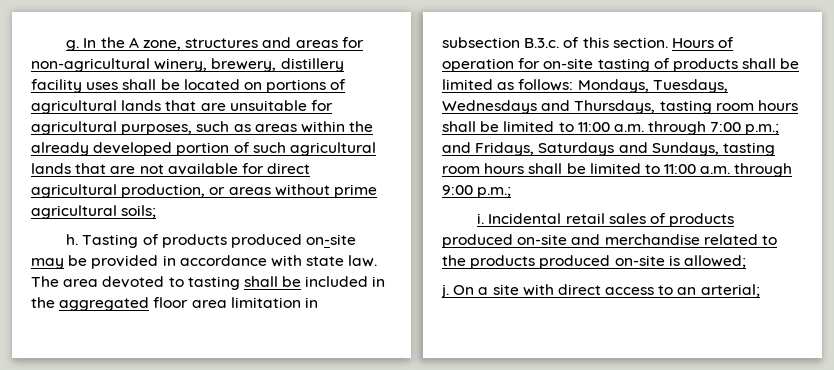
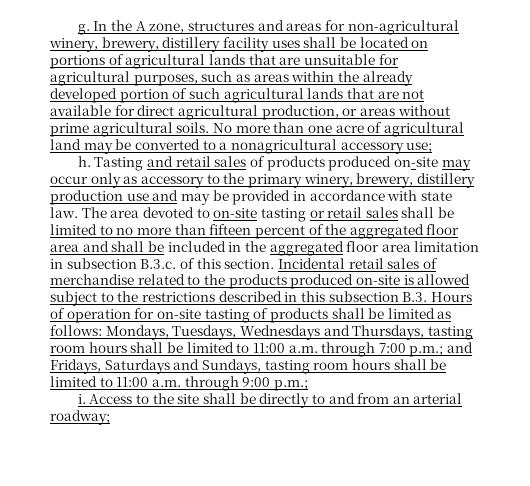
- In the A zone, structures and areas for non-agricultural winery, brewery, distillery facility uses shall be located on portions of agricultural lands that are unsuitable for agricultural purposes, such as areas within the already developed portion of such agricultural lands that are not available for direct agricultural production, or areas without prime agricultural soils;
+ In the A zone, structures and areas for non-agricultural winery, brewery, distillery facility uses shall be located on portions of agricultural lands that are unsuitable for agricultural purposes, such as areas within the already developed portion of such agricultural lands that are not available for direct agricultural production, or areas without prime agricultural soils. No more than one acre of agricultural land may be converted to a nonagricultural accessory use;
- Tasting of products produced on-site may be provided in accordance with state law.
+ Tasting and retail sales of products produced on-site may occur only as accessory to the primary winery, brewery, distillery production use and may be provided in accordance with state law.
- The area devoted to tasting shall be included in the aggregated floor area limitation in subsection B.3.c. of this section.
+ The area devoted to on-site tasting or retail sales shall be limited to no more than fifteen percent of the aggregated floor area and shall be included in the aggregated floor area limitation in subsection B.3.c. of this section.
- Hours of operation for on-site tasting of products shall be limited as follows: Mondays, Tuesdays, Wednesdays and Thursdays, tasting room hours shall be limited to 11:00 a.m. through 7:00 p.m.; and Fridays, Saturdays and Sundays, tasting room hours shall be limited to 11:00 a.m. through 9:00 p.m.;
+ Incidental retail sales of merchandise related to the products produced on-site is allowed subject to the restrictions described in this subsection B.3. Hours of operation for on-site tasting of products shall be limited as follows: Mondays, Tuesdays, Wednesdays and Thursdays, tasting room hours shall be limited to 11:00 a.m. through 7:00 p.m.; and Fridays, Saturdays and Sundays, tasting room hours shall be limited to 11:00 a.m. through 9:00 p.m.;
- Incidental retail sales of products produced on-site and merchandise related to the products produced on-site is allowed;
- j. On a site with direct access to an arterial;
+ Access to the site shall be directly to and from an arterial roadway;

